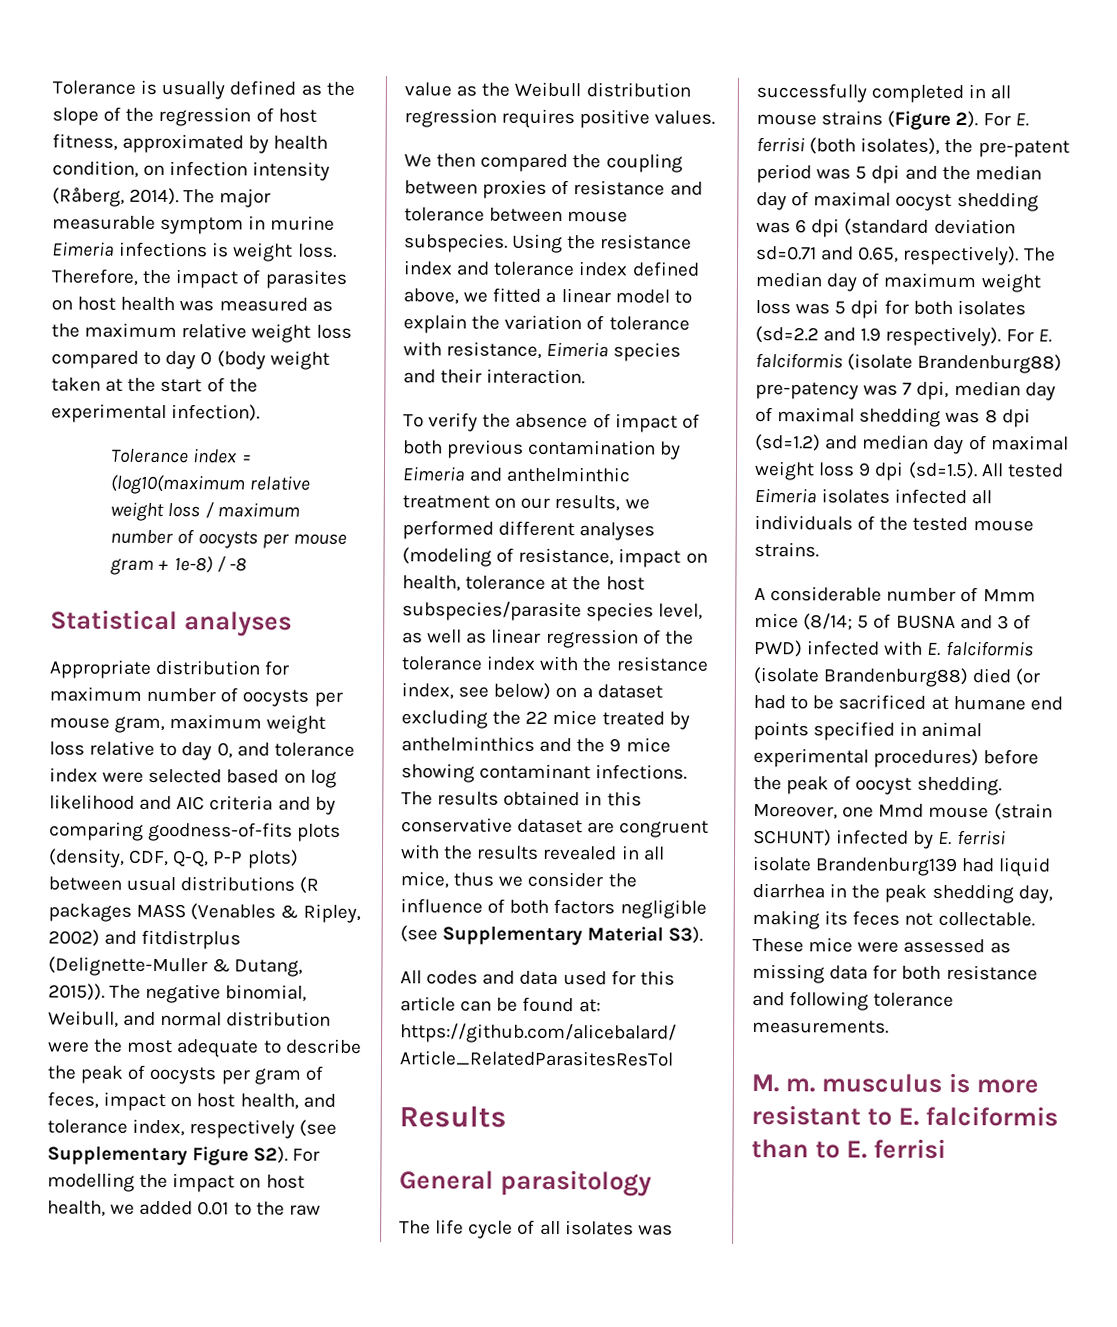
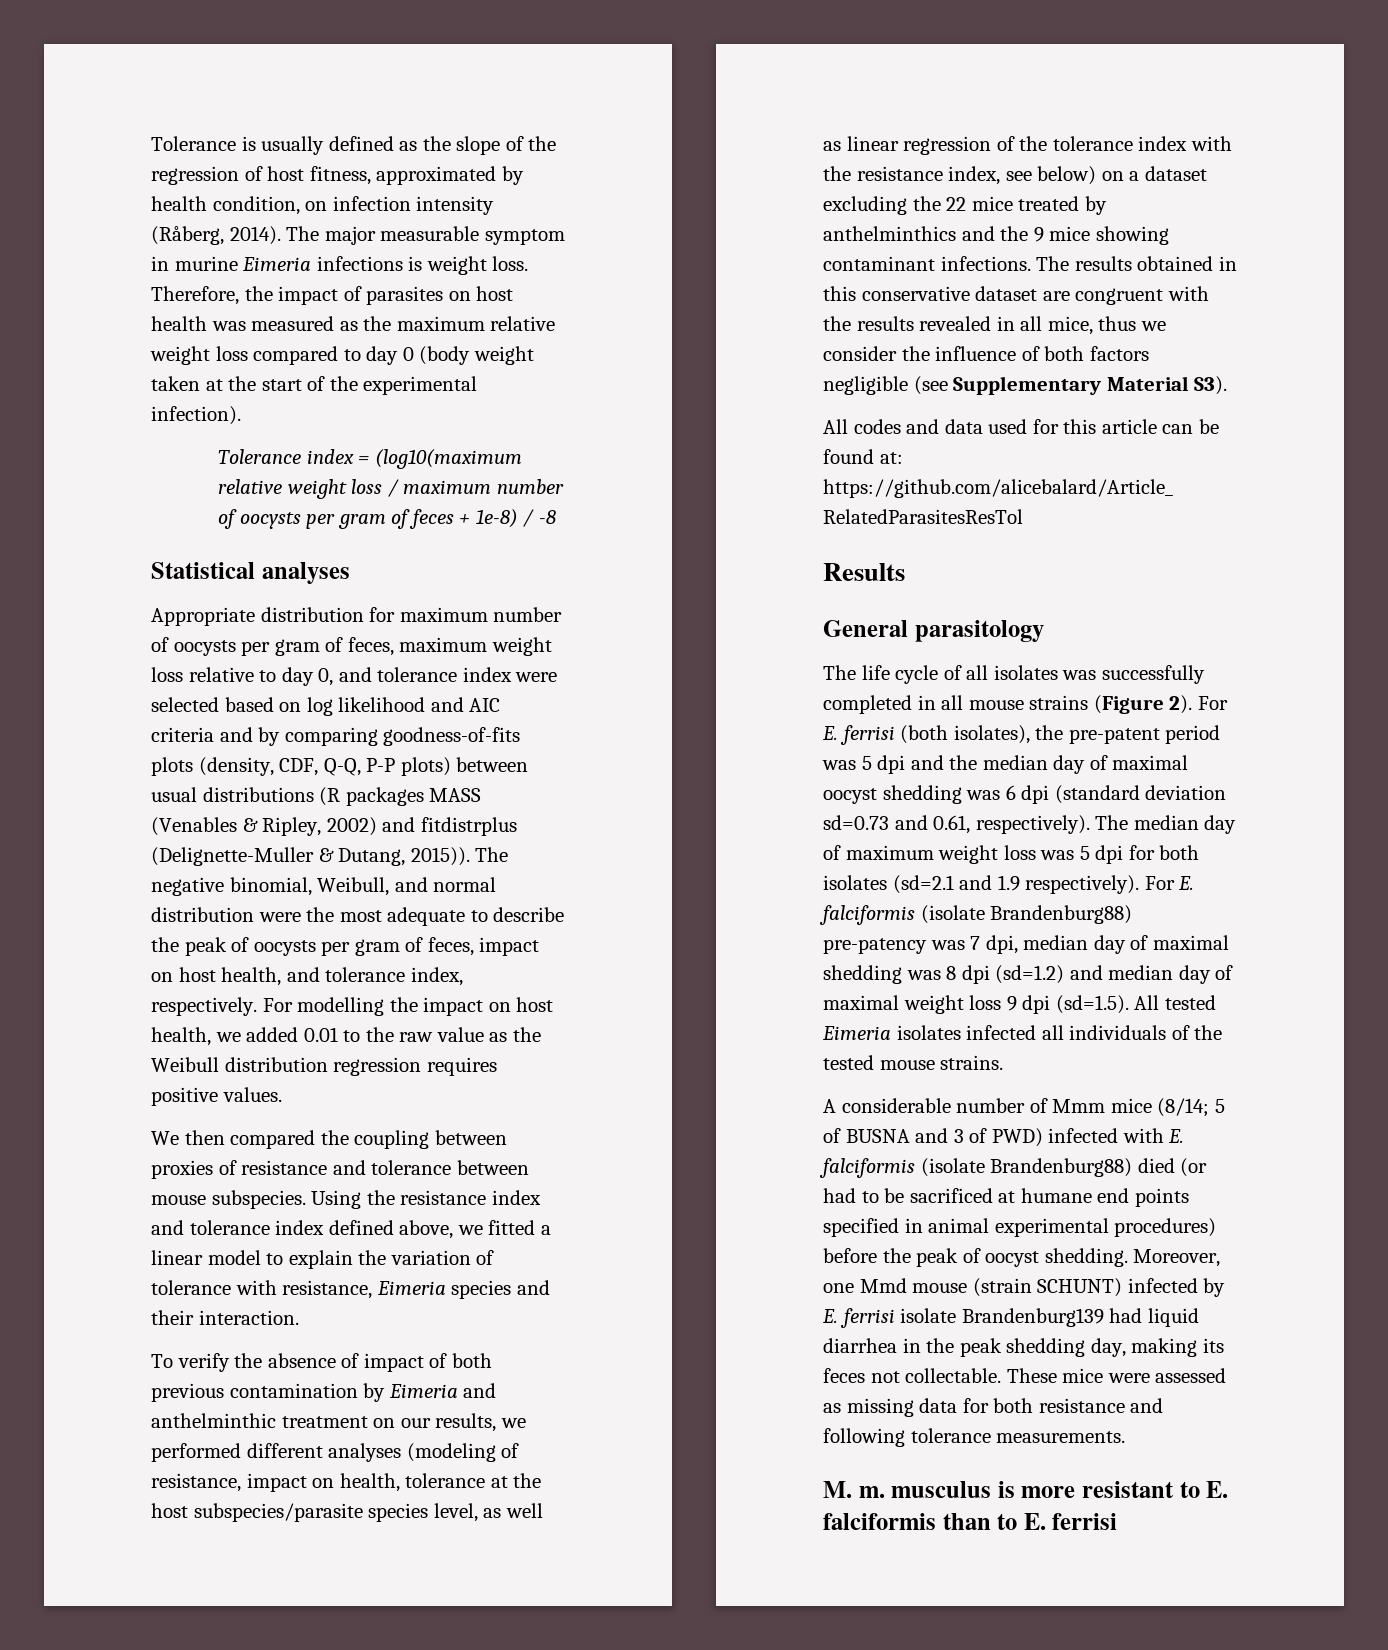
- Tolerance index = (log10(maximum relative weight loss / maximum number of oocysts per mouse gram + 1e-8) / -8
+ Tolerance index = (log10(maximum relative weight loss / maximum number of oocysts per gram of feces + 1e-8) / -8
- Appropriate distribution for maximum number of oocysts per mouse gram, maximum weight loss relative to day 0, and tolerance index were selected based on log likelihood and AIC criteria and by comparing goodness-of-fits plots (density, CDF, Q-Q, P-P plots) between usual distributions (R packages MASS (Venables & Ripley, 2002) and fitdistrplus (Delignette-Muller & Dutang, 2015)).
+ Appropriate distribution for maximum number of oocysts per gram of feces, maximum weight loss relative to day 0, and tolerance index were selected based on log likelihood and AIC criteria and by comparing goodness-of-fits plots (density, CDF, Q-Q, P-P plots) between usual distributions (R packages MASS (Venables & Ripley, 2002) and fitdistrplus (Delignette-Muller & Dutang, 2015)).
- The negative binomial, Weibull, and normal distribution were the most adequate to describe the peak of oocysts per gram of feces, impact on host health, and tolerance index, respectively (see Supplementary Figure S2). For modelling the impact on host health, we added 0.01 to the raw value as the Weibull distribution regression requires positive values.
+ The negative binomial, Weibull, and normal distribution were the most adequate to describe the peak of oocysts per gram of feces, impact on host health, and tolerance index, respectively. For modelling the impact on host health, we added 0.01 to the raw value as the Weibull distribution regression requires positive values.
- For E. ferrisi (both isolates), the pre-patent period was 5 dpi and the median day of maximal oocyst shedding was 6 dpi (standard deviation sd=0.71 and 0.65, respectively).
+ For E. ferrisi (both isolates), the pre-patent period was 5 dpi and the median day of maximal oocyst shedding was 6 dpi (standard deviation sd=0.73 and 0.61, respectively).
- The median day of maximum weight loss was 5 dpi for both isolates (sd=2.2 and 1.9 respectively).
+ The median day of maximum weight loss was 5 dpi for both isolates (sd=2.1 and 1.9 respectively).

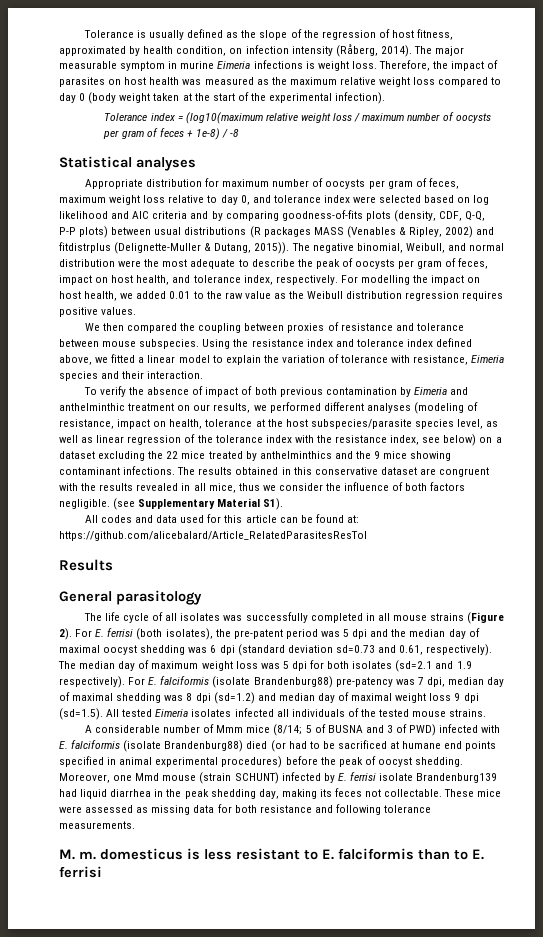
- The results obtained in this conservative dataset are congruent with the results revealed in all mice, thus we consider the influence of both factors negligible (see Supplementary Material S3).
+ The results obtained in this conservative dataset are congruent with the results revealed in all mice, thus we consider the influence of both factors negligible. (see Supplementary Material S1).
- M. m. musculus is more resistant to E. falciformis than to E. ferrisi
+ M. m. domesticus is less resistant to E. falciformis than to E. ferrisi

